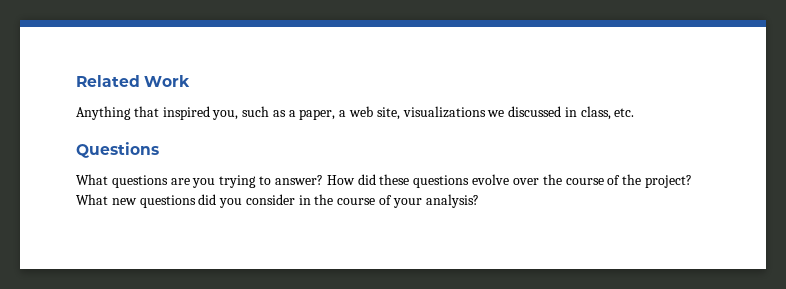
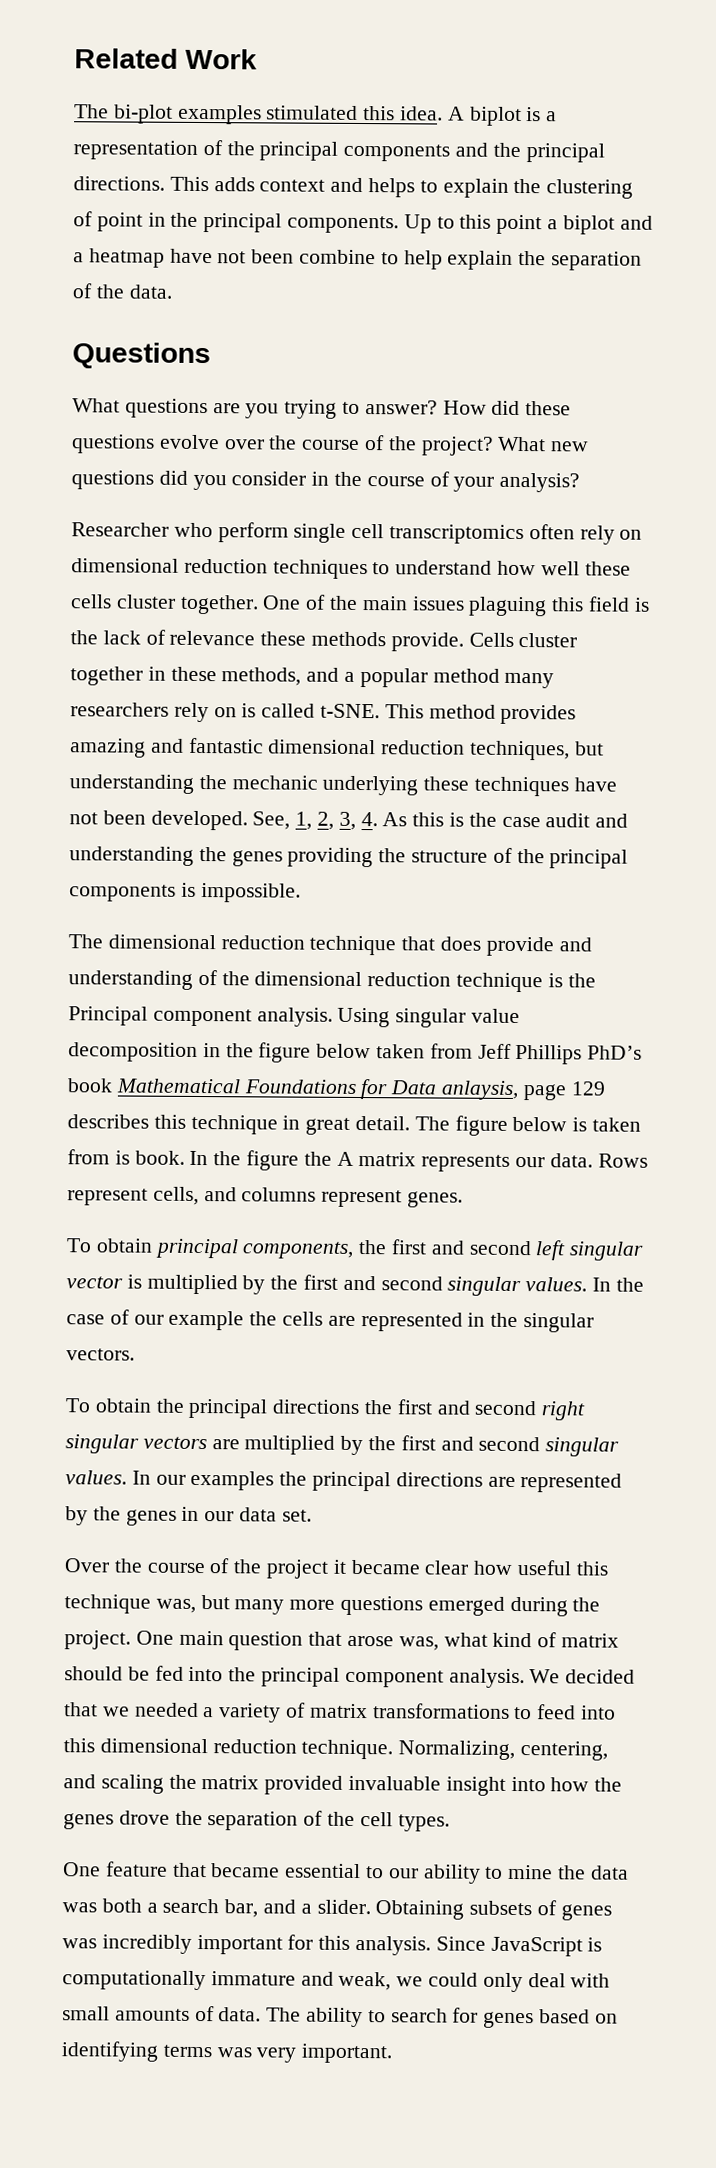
- Anything that inspired you, such as a paper, a web site, visualizations we discussed in class, etc.
+ The bi-plot examples stimulated this idea. A biplot is a representation of the principal components and the principal directions. This adds context and helps to explain the clustering of point in the principal components. Up to this point a biplot and a heatmap have not been combine to help explain the separation of the data.
+ Researcher who perform single cell transcriptomics often rely on dimensional reduction techniques to understand how well these cells cluster together. One of the main issues plaguing this field is the lack of relevance these methods provide. Cells cluster together in these methods, and a popular method many researchers rely on is called t-SNE. This method provides amazing and fantastic dimensional reduction techniques, but understanding the mechanic underlying these techniques have not been developed. See, 1, 2, 3, 4. As this is the case audit and understanding the genes providing the structure of the principal components is impossible.
+ The dimensional reduction technique that does provide and understanding of the dimensional reduction technique is the Principal component analysis. Using singular value decomposition in the figure below taken from Jeff Phillips PhD’s book Mathematical Foundations for Data anlaysis, page 129 describes this technique in great detail. The figure below is taken from is book. In the figure the A matrix represents our data. Rows represent cells, and columns represent genes.
+ To obtain principal components, the first and second left singular vector is multiplied by the first and second singular values. In the case of our example the cells are represented in the singular vectors.
+ To obtain the principal directions the first and second right singular vectors are multiplied by the first and second singular values. In our examples the principal directions are represented by the genes in our data set.
+ Over the course of the project it became clear how useful this technique was, but many more questions emerged during the project. One main question that arose was, what kind of matrix should be fed into the principal component analysis. We decided that we needed a variety of matrix transformations to feed into this dimensional reduction technique. Normalizing, centering, and scaling the matrix provided invaluable insight into how the genes drove the separation of the cell types.
+ One feature that became essential to our ability to mine the data was both a search bar, and a slider. Obtaining subsets of genes was incredibly important for this analysis. Since JavaScript is computationally immature and weak, we could only deal with small amounts of data. The ability to search for genes based on identifying terms was very important.

